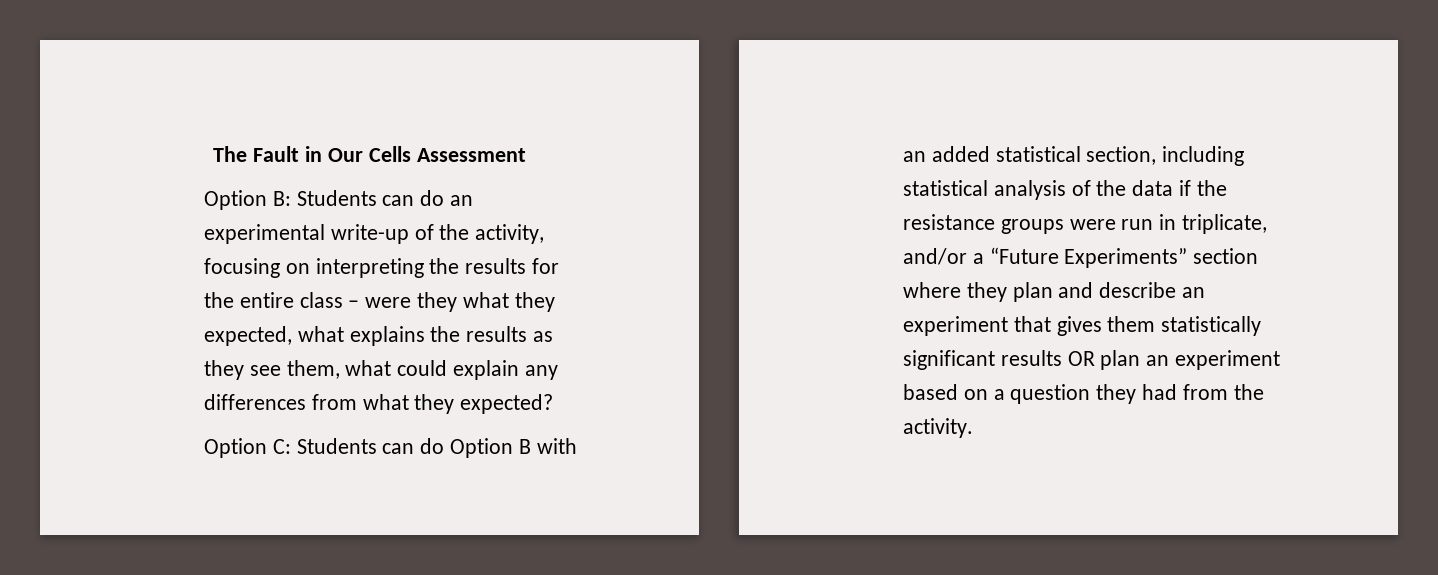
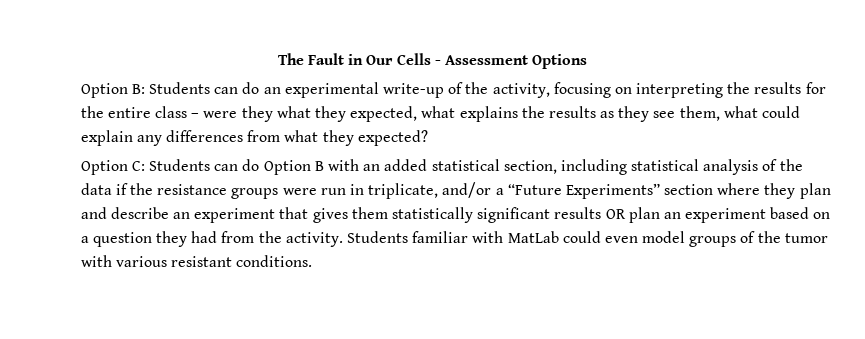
- The Fault in Our Cells Assessment
+ The Fault in Our Cells - Assessment Options
+ Students familiar with MatLab could even model groups of the tumor with various resistant conditions.

